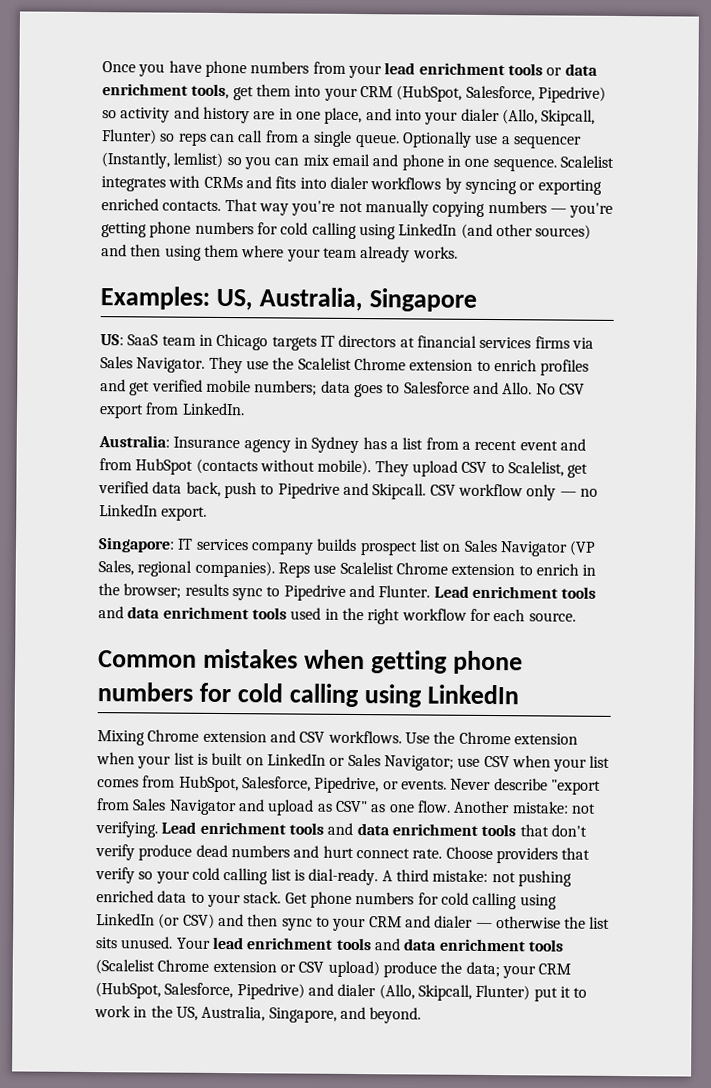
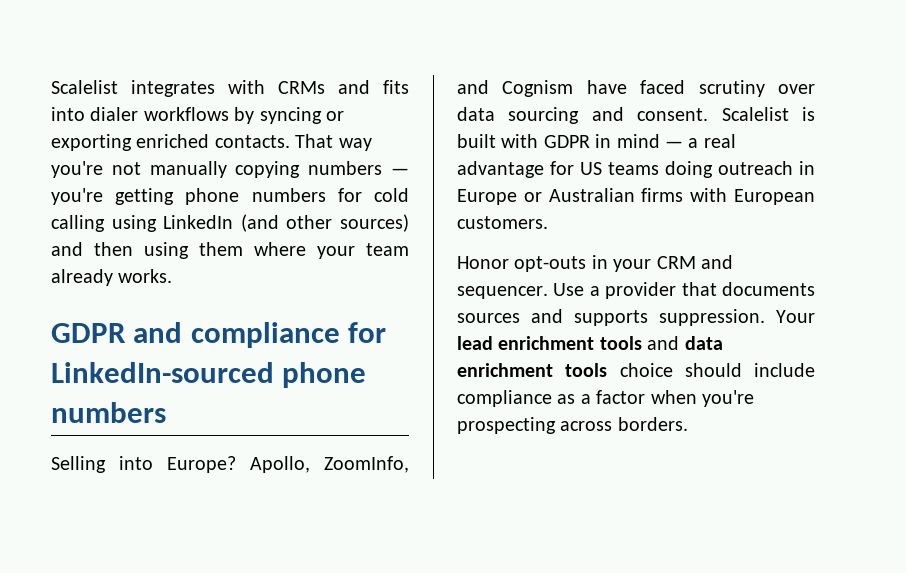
- Once you have phone numbers from your lead enrichment tools or data enrichment tools, get them into your CRM (HubSpot, Salesforce, Pipedrive) so activity and history are in one place, and into your dialer (Allo, Skipcall, Flunter) so reps can call from a single queue. Optionally use a sequencer (Instantly, lemlist) so you can mix email and phone in one sequence.
- Examples: US, Australia, Singapore
- US: SaaS team in Chicago targets IT directors at financial services firms via Sales Navigator. They use the Scalelist Chrome extension to enrich profiles and get verified mobile numbers; data goes to Salesforce and Allo. No CSV export from LinkedIn.
- Australia: Insurance agency in Sydney has a list from a recent event and from HubSpot (contacts without mobile). They upload CSV to Scalelist, get verified data back, push to Pipedrive and Skipcall. CSV workflow only — no LinkedIn export.
- Singapore: IT services company builds prospect list on Sales Navigator (VP Sales, regional companies). Reps use Scalelist Chrome extension to enrich in the browser; results sync to Pipedrive and Flunter. Lead enrichment tools and data enrichment tools used in the right workflow for each source.
- Common mistakes when getting phone numbers for cold calling using LinkedIn
- Mixing Chrome extension and CSV workflows. Use the Chrome extension when your list is built on LinkedIn or Sales Navigator; use CSV when your list comes from HubSpot, Salesforce, Pipedrive, or events. Never describe "export from Sales Navigator and upload as CSV" as one flow. Another mistake: not verifying. Lead enrichment tools and data enrichment tools that don't verify produce dead numbers and hurt connect rate. Choose providers that verify so your cold calling list is dial-ready. A third mistake: not pushing enriched data to your stack. Get phone numbers for cold calling using LinkedIn (or CSV) and then sync to your CRM and dialer — otherwise the list sits unused.
+ GDPR and compliance for LinkedIn-sourced phone numbers
+ Selling into Europe? Apollo, ZoomInfo, and Cognism have faced scrutiny over data sourcing and consent. Scalelist is built with GDPR in mind — a real advantage for US teams doing outreach in Europe or Australian firms with European customers.
+ Honor opt-outs in your CRM and sequencer. Use a provider that documents sources and supports suppression.
- Your lead enrichment tools and data enrichment tools (Scalelist Chrome extension or CSV upload) produce the data; your CRM (HubSpot, Salesforce, Pipedrive) and dialer (Allo, Skipcall, Flunter) put it to work in the US, Australia, Singapore, and beyond.
+ Your lead enrichment tools and data enrichment tools choice should include compliance as a factor when you're prospecting across borders.

